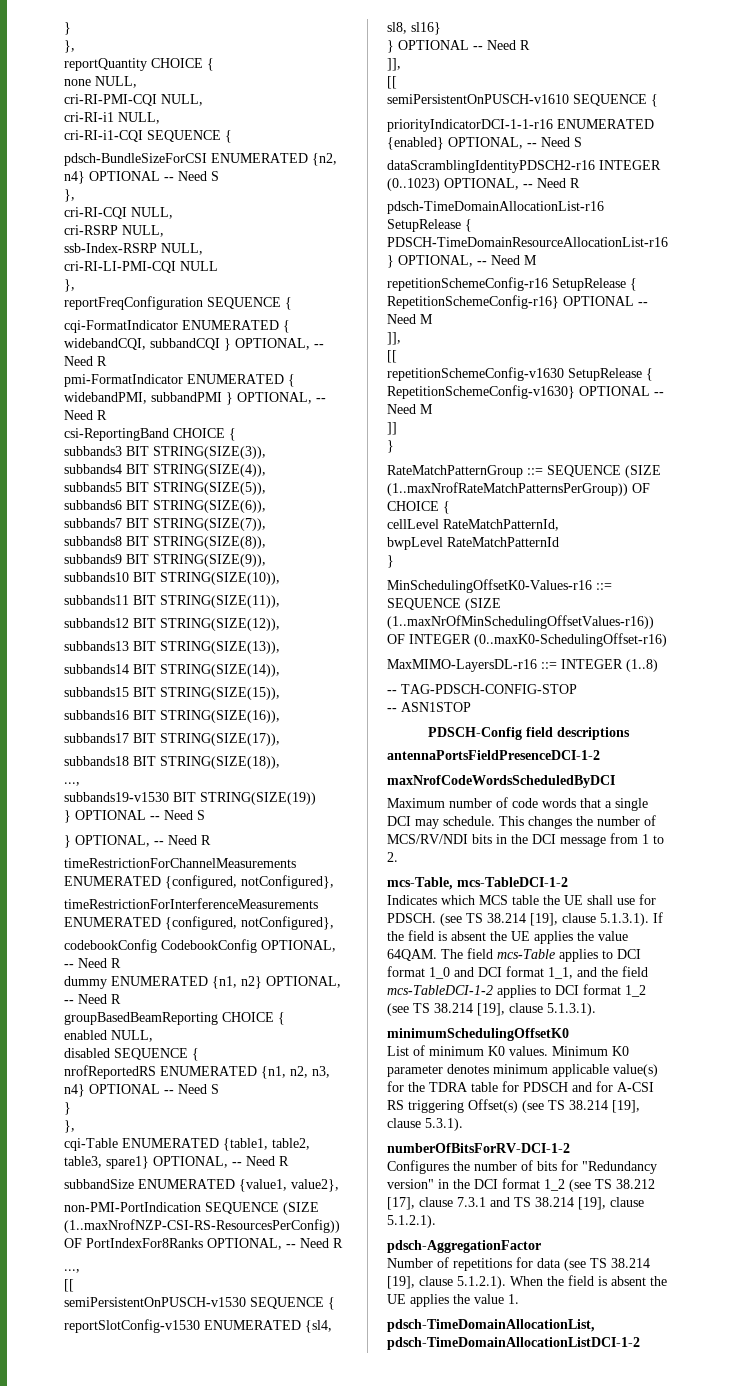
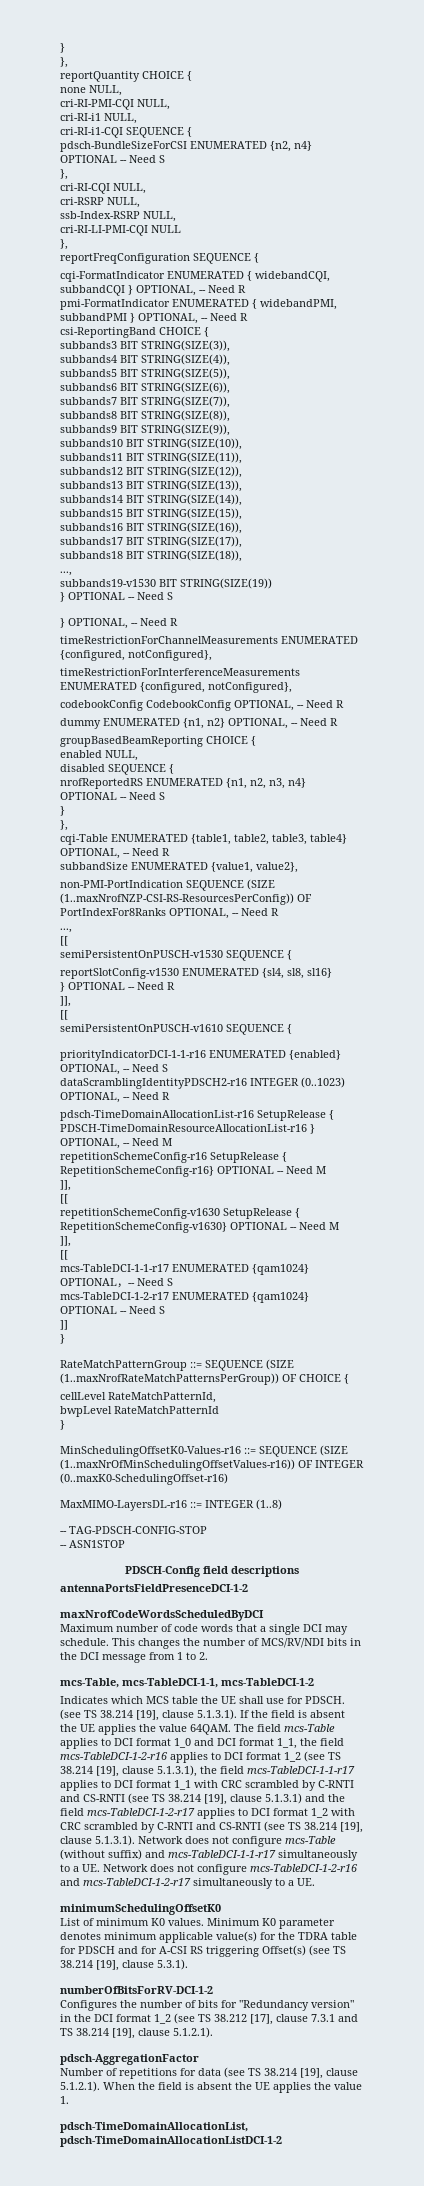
- cqi-Table ENUMERATED {table1, table2, table3, spare1} OPTIONAL, -- Need R
+ cqi-Table ENUMERATED {table1, table2, table3, table4} OPTIONAL, -- Need R
  repetitionSchemeConfig-v1630 SetupRelease { RepetitionSchemeConfig-v1630} OPTIONAL -- Need M
+ ]],
+ [[
+ mcs-TableDCI-1-1-r17 ENUMERATED {qam1024} OPTIONAL，-- Need S
+ mcs-TableDCI-1-2-r17 ENUMERATED {qam1024} OPTIONAL -- Need S
- mcs-Table, mcs-TableDCI-1-2
+ mcs-Table, mcs-TableDCI-1-1, mcs-TableDCI-1-2
- The field mcs-Table applies to DCI format 1_0 and DCI format 1_1, and the field mcs-TableDCI-1-2 applies to DCI format 1_2 (see TS 38.214 [19], clause 5.1.3.1).
+ The field mcs-Table applies to DCI format 1_0 and DCI format 1_1, the field mcs-TableDCI-1-2-r16 applies to DCI format 1_2 (see TS 38.214 [19], clause 5.1.3.1), the field mcs-TableDCI-1-1-r17 applies to DCI format 1_1 with CRC scrambled by C-RNTI and CS-RNTI (see TS 38.214 [19], clause 5.1.3.1) and the field mcs-TableDCI-1-2-r17 applies to DCI format 1_2 with CRC scrambled by C-RNTI and CS-RNTI (see TS 38.214 [19], clause 5.1.3.1). Network does not configure mcs-Table (without suffix) and mcs-TableDCI-1-1-r17 simultaneously to a UE. Network does not configure mcs-TableDCI-1-2-r16 and mcs-TableDCI-1-2-r17 simultaneously to a UE.

